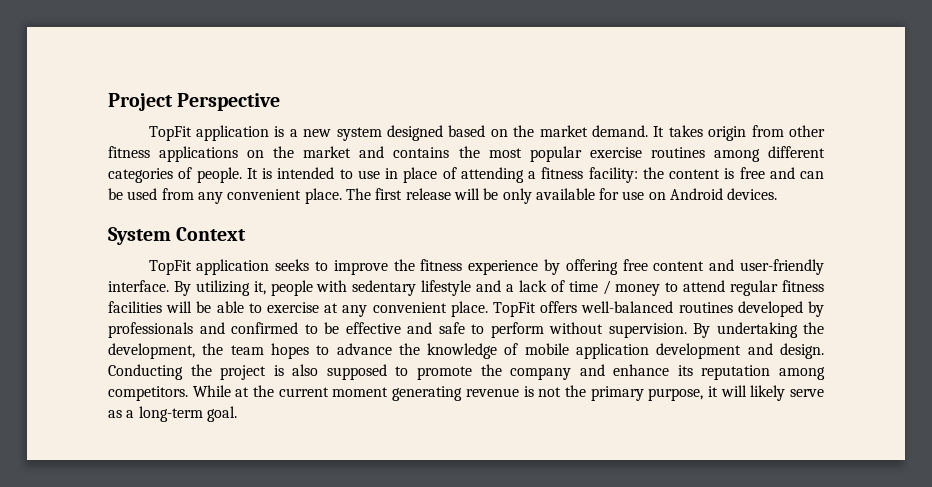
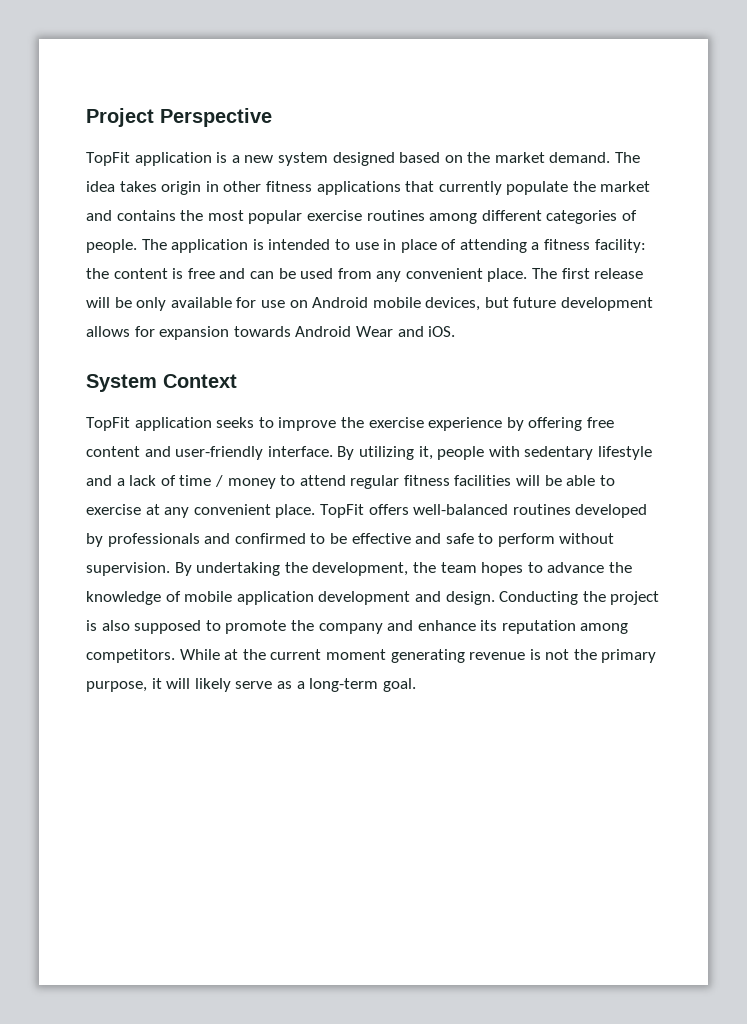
- It takes origin from other fitness applications on the market and contains the most popular exercise routines among different categories of people.
+ The idea takes origin in other fitness applications that currently populate the market and contains the most popular exercise routines among different categories of people.
- It is intended to use in place of attending a fitness facility: the content is free and can be used from any convenient place.
+ The application is intended to use in place of attending a fitness facility: the content is free and can be used from any convenient place.
- The first release will be only available for use on Android devices.
+ The first release will be only available for use on Android mobile devices, but future development allows for expansion towards Android Wear and iOS.
- TopFit application seeks to improve the fitness experience by offering free content and user-friendly interface.
+ TopFit application seeks to improve the exercise experience by offering free content and user-friendly interface.

